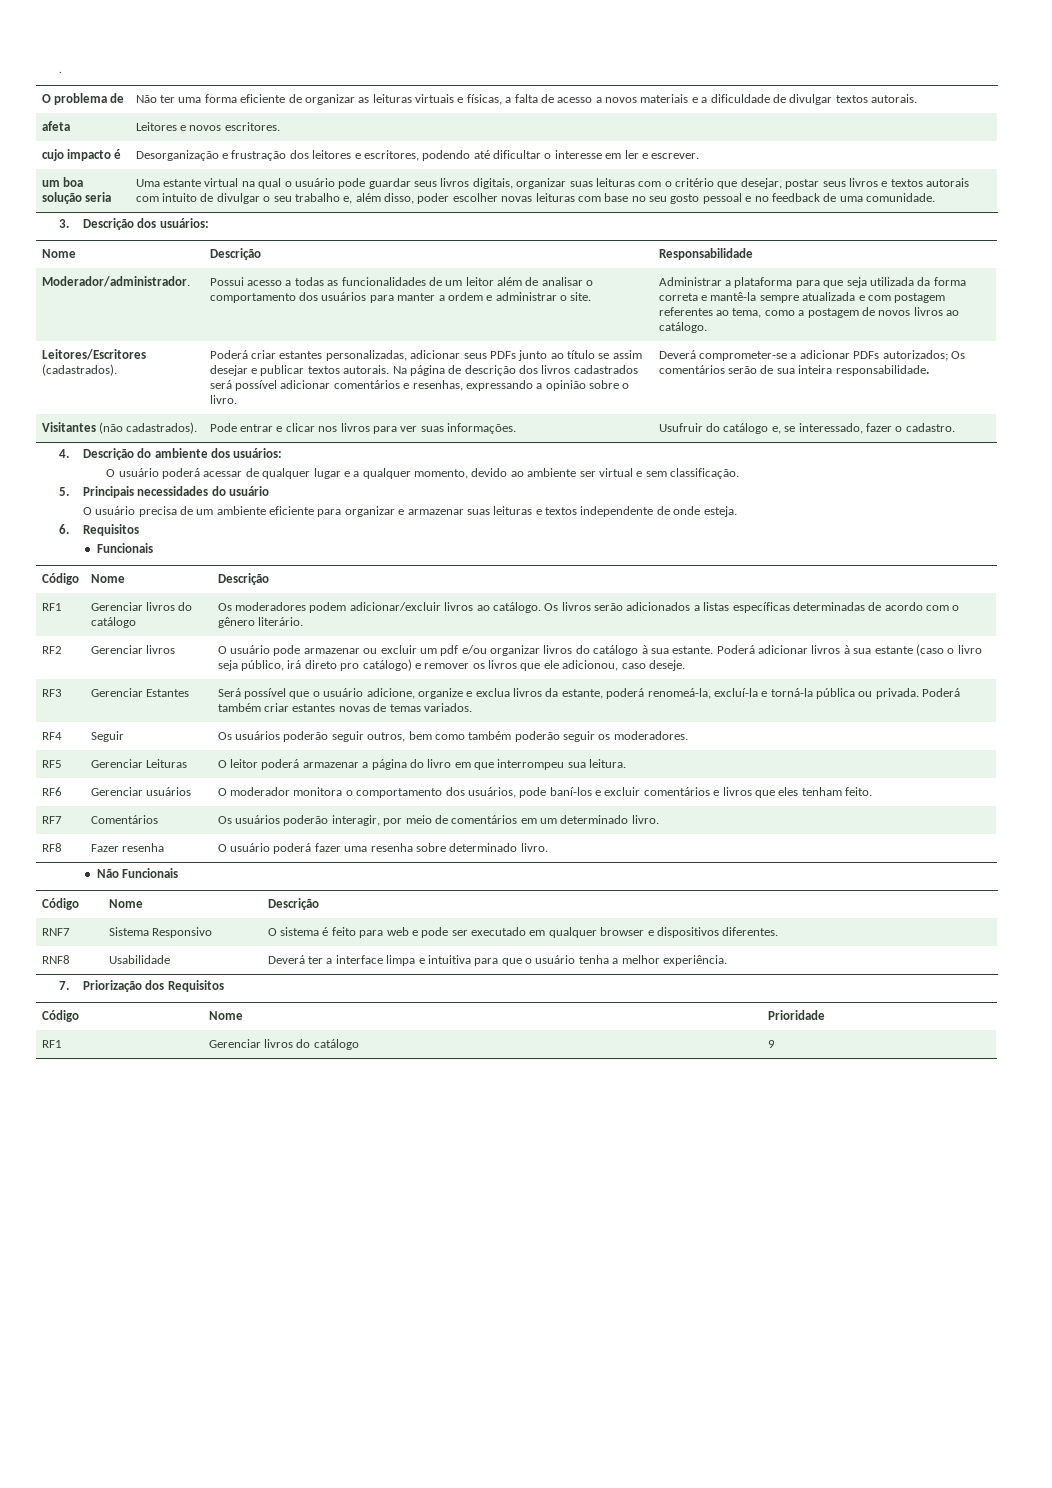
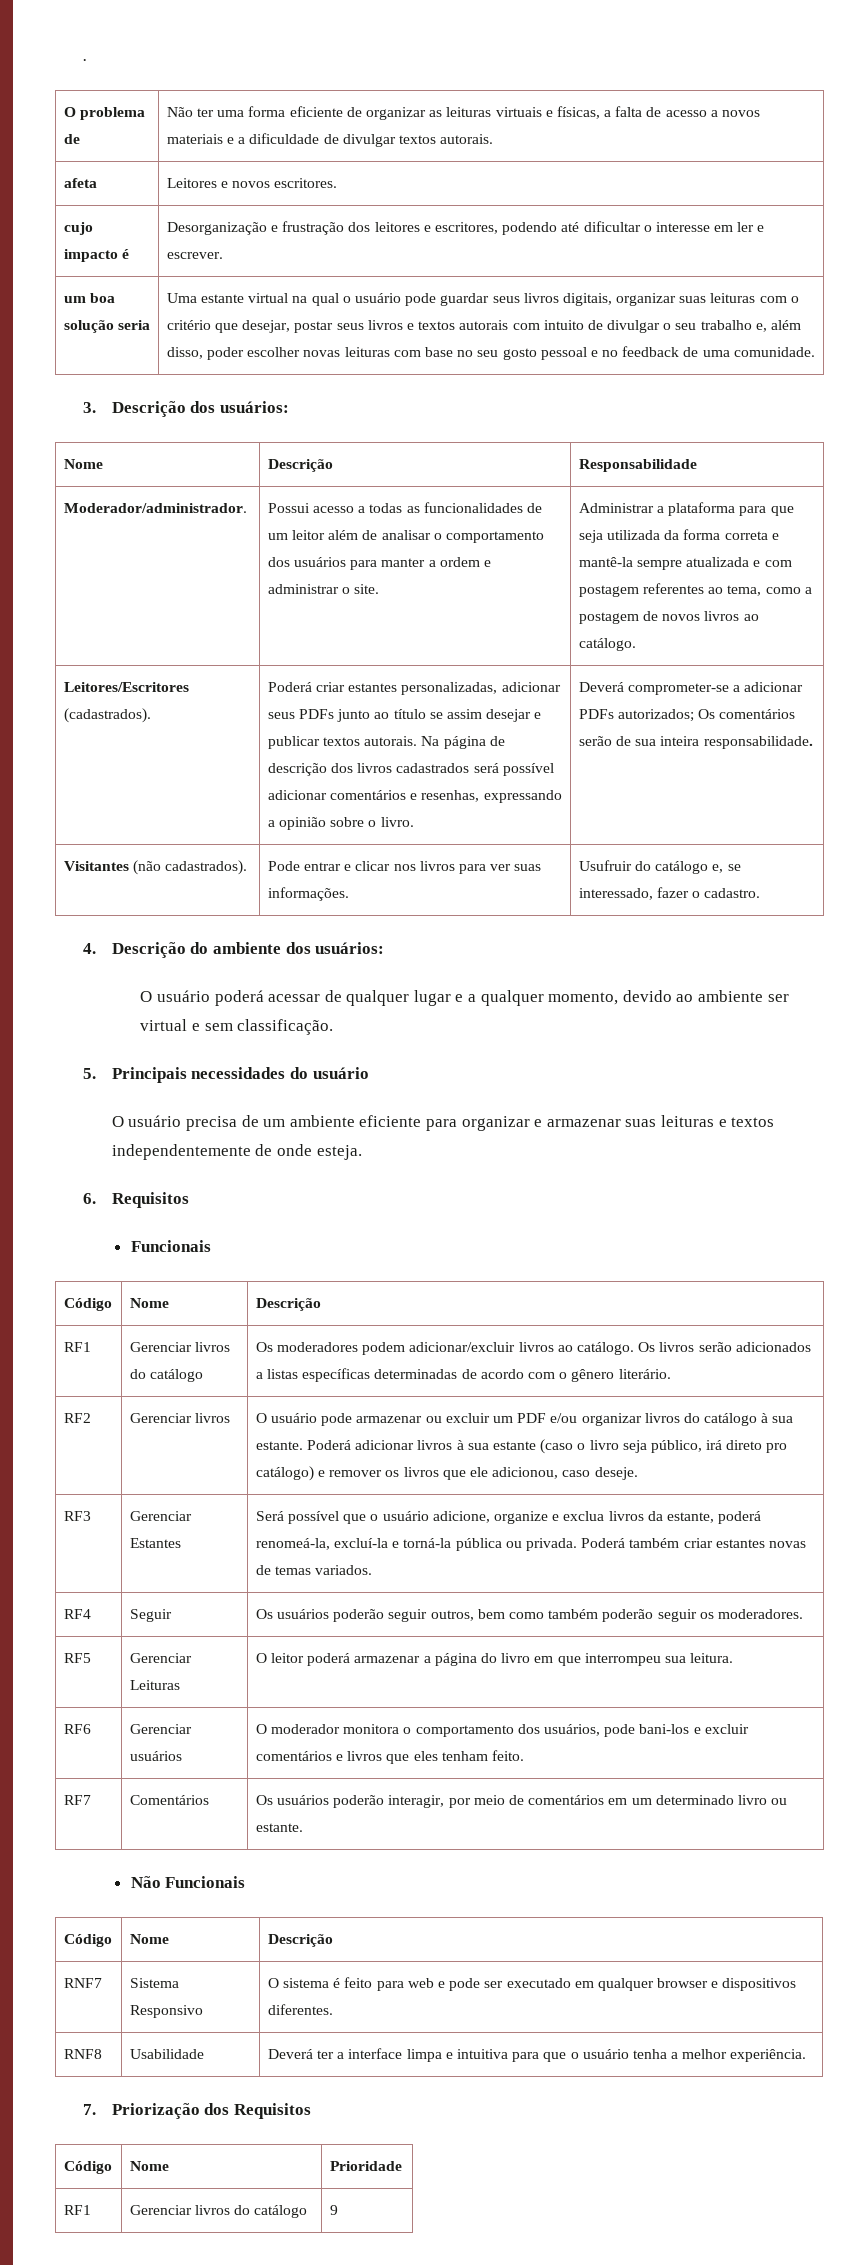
- O usuário precisa de um ambiente eficiente para organizar e armazenar suas leituras e textos independente de onde esteja.
+ O usuário precisa de um ambiente eficiente para organizar e armazenar suas leituras e textos independentemente de onde esteja.
- O usuário pode armazenar ou excluir um pdf e/ou organizar livros do catálogo à sua estante.
+ O usuário pode armazenar ou excluir um PDF e/ou organizar livros do catálogo à sua estante.
- RF6 | Gerenciar usuários | O moderador monitora o comportamento dos usuários, pode baní-los e excluir comentários e livros que eles tenham feito.
+ RF6 | Gerenciar usuários | O moderador monitora o comportamento dos usuários, pode bani-los e excluir comentários e livros que eles tenham feito.
- RF7 | Comentários | Os usuários poderão interagir, por meio de comentários em um determinado livro.
- RF8 | Fazer resenha | O usuário poderá fazer uma resenha sobre determinado livro.
+ RF7 | Comentários | Os usuários poderão interagir, por meio de comentários em um determinado livro ou estante.

